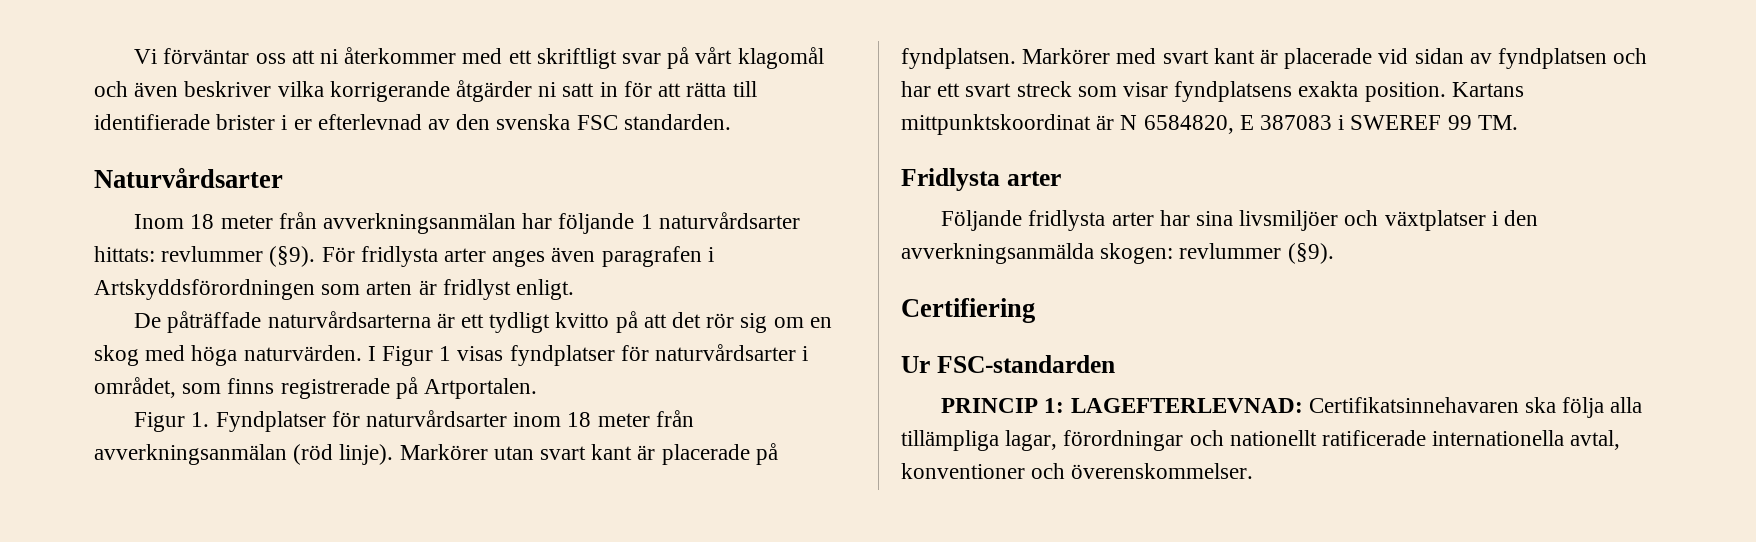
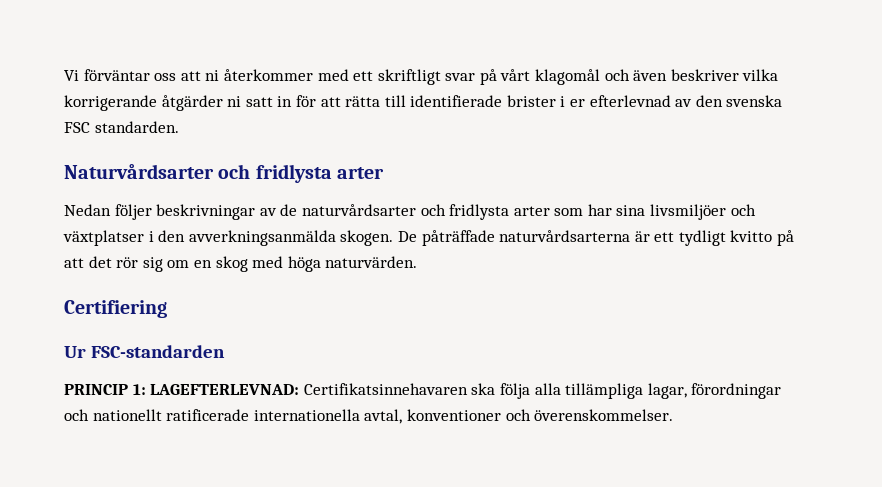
- Naturvårdsarter
- Inom 18 meter från avverkningsanmälan har följande 1 naturvårdsarter hittats: revlummer (§9). För fridlysta arter anges även paragrafen i Artskyddsförordningen som arten är fridlyst enligt.
- De påträffade naturvårdsarterna är ett tydligt kvitto på att det rör sig om en skog med höga naturvärden. I Figur 1 visas fyndplatser för naturvårdsarter i området, som finns registrerade på Artportalen.
- Figur 1. Fyndplatser för naturvårdsarter inom 18 meter från avverkningsanmälan (röd linje). Markörer utan svart kant är placerade på fyndplatsen. Markörer med svart kant är placerade vid sidan av fyndplatsen och har ett svart streck som visar fyndplatsens exakta position. Kartans mittpunktskoordinat är N 6584820, E 387083 i SWEREF 99 TM.
- Fridlysta arter
- Följande fridlysta arter har sina livsmiljöer och växtplatser i den avverkningsanmälda skogen: revlummer (§9).
+ Naturvårdsarter och fridlysta arter
+ Nedan följer beskrivningar av de naturvårdsarter och fridlysta arter som har sina livsmiljöer och växtplatser i den avverkningsanmälda skogen. De påträffade naturvårdsarterna är ett tydligt kvitto på att det rör sig om en skog med höga naturvärden.

